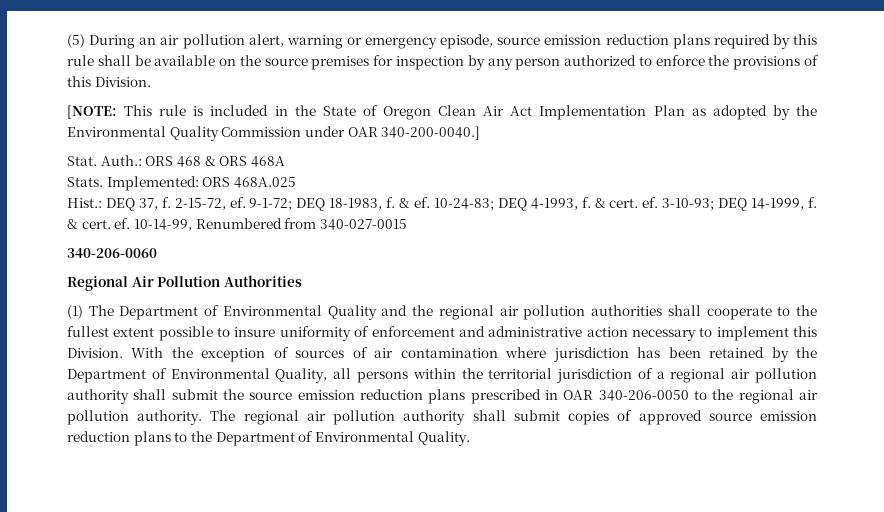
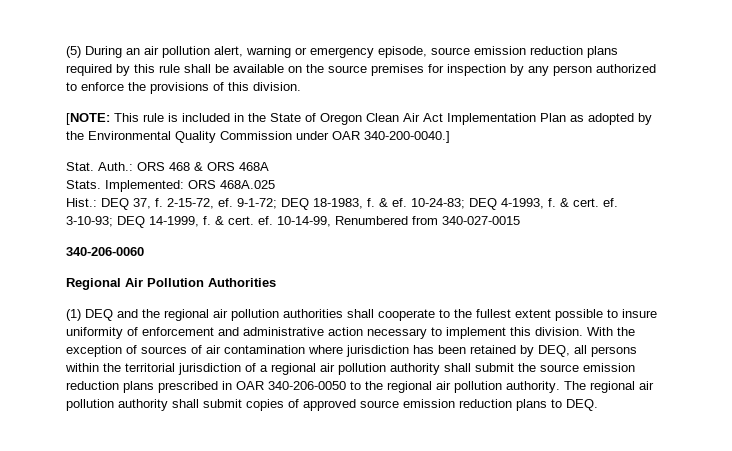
- (5) During an air pollution alert, warning or emergency episode, source emission reduction plans required by this rule shall be available on the source premises for inspection by any person authorized to enforce the provisions of this Division.
+ (5) During an air pollution alert, warning or emergency episode, source emission reduction plans required by this rule shall be available on the source premises for inspection by any person authorized to enforce the provisions of this division.
- (1) The Department of Environmental Quality and the regional air pollution authorities shall cooperate to the fullest extent possible to insure uniformity of enforcement and administrative action necessary to implement this Division.
+ (1) DEQ and the regional air pollution authorities shall cooperate to the fullest extent possible to insure uniformity of enforcement and administrative action necessary to implement this division.
- With the exception of sources of air contamination where jurisdiction has been retained by the Department of Environmental Quality, all persons within the territorial jurisdiction of a regional air pollution authority shall submit the source emission reduction plans prescribed in OAR 340-206-0050 to the regional air pollution authority.
+ With the exception of sources of air contamination where jurisdiction has been retained by DEQ, all persons within the territorial jurisdiction of a regional air pollution authority shall submit the source emission reduction plans prescribed in OAR 340-206-0050 to the regional air pollution authority.
- The regional air pollution authority shall submit copies of approved source emission reduction plans to the Department of Environmental Quality.
+ The regional air pollution authority shall submit copies of approved source emission reduction plans to DEQ.

